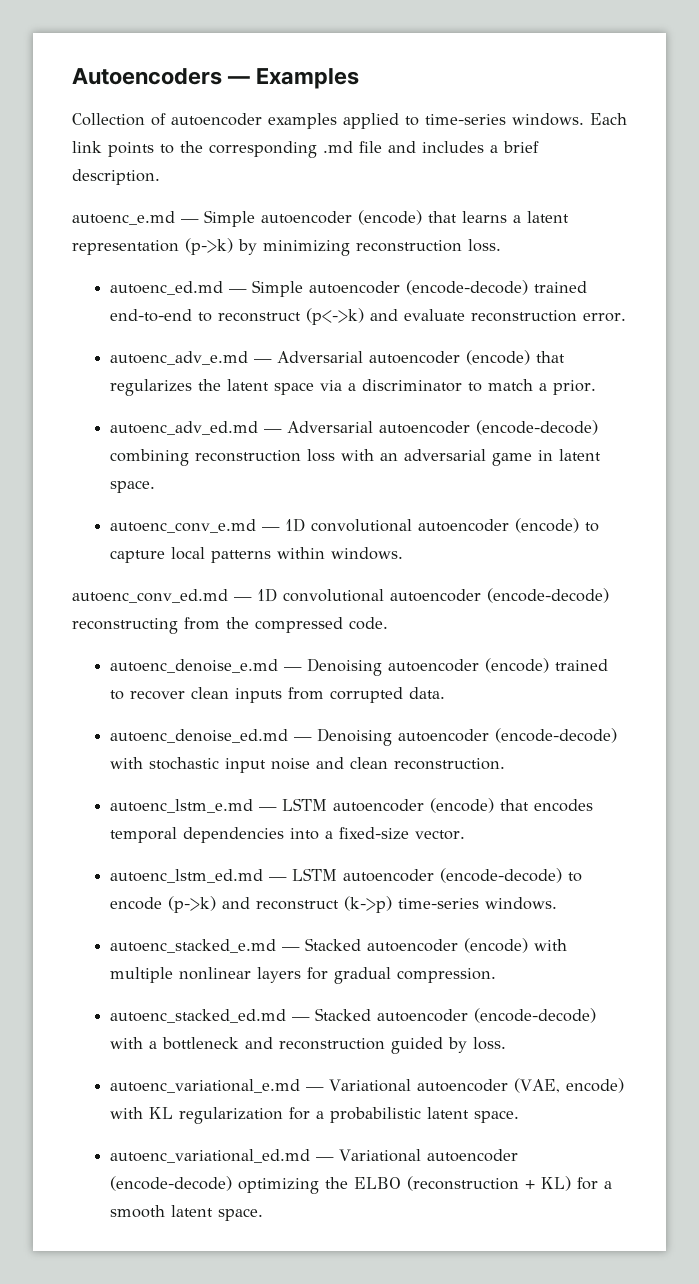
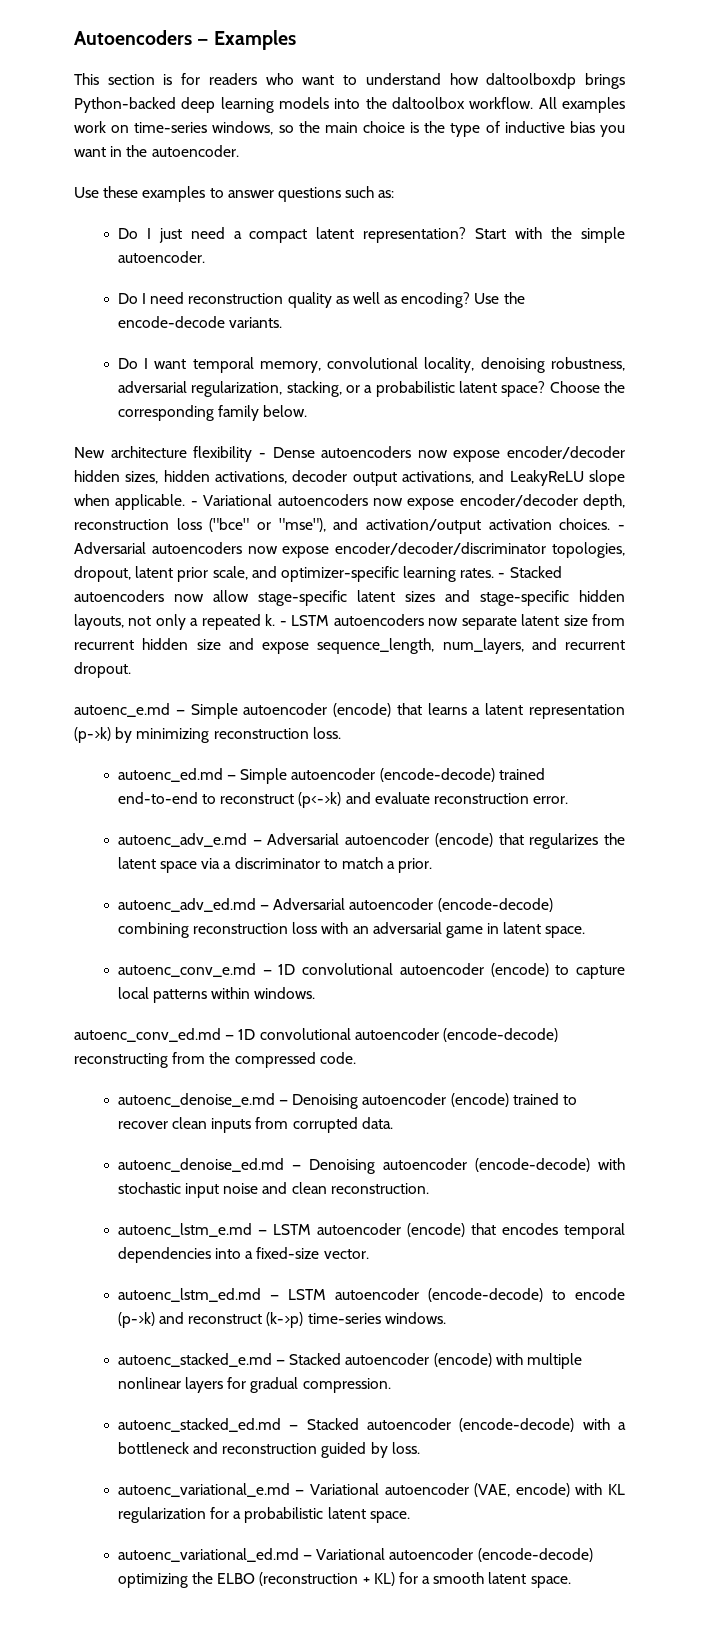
- Collection of autoencoder examples applied to time-series windows. Each link points to the corresponding .md file and includes a brief description.
+ This section is for readers who want to understand how daltoolboxdp brings Python-backed deep learning models into the daltoolbox workflow. All examples work on time-series windows, so the main choice is the type of inductive bias you want in the autoencoder.
+ Use these examples to answer questions such as:
+ Do I just need a compact latent representation? Start with the simple autoencoder.
+ Do I need reconstruction quality as well as encoding? Use the encode-decode variants.
+ Do I want temporal memory, convolutional locality, denoising robustness, adversarial regularization, stacking, or a probabilistic latent space? Choose the corresponding family below.
+ New architecture flexibility - Dense autoencoders now expose encoder/decoder hidden sizes, hidden activations, decoder output activations, and LeakyReLU slope when applicable. - Variational autoencoders now expose encoder/decoder depth, reconstruction loss ("bce" or "mse"), and activation/output activation choices. - Adversarial autoencoders now expose encoder/decoder/discriminator topologies, dropout, latent prior scale, and optimizer-specific learning rates. - Stacked autoencoders now allow stage-specific latent sizes and stage-specific hidden layouts, not only a repeated k. - LSTM autoencoders now separate latent size from recurrent hidden size and expose sequence_length, num_layers, and recurrent dropout.

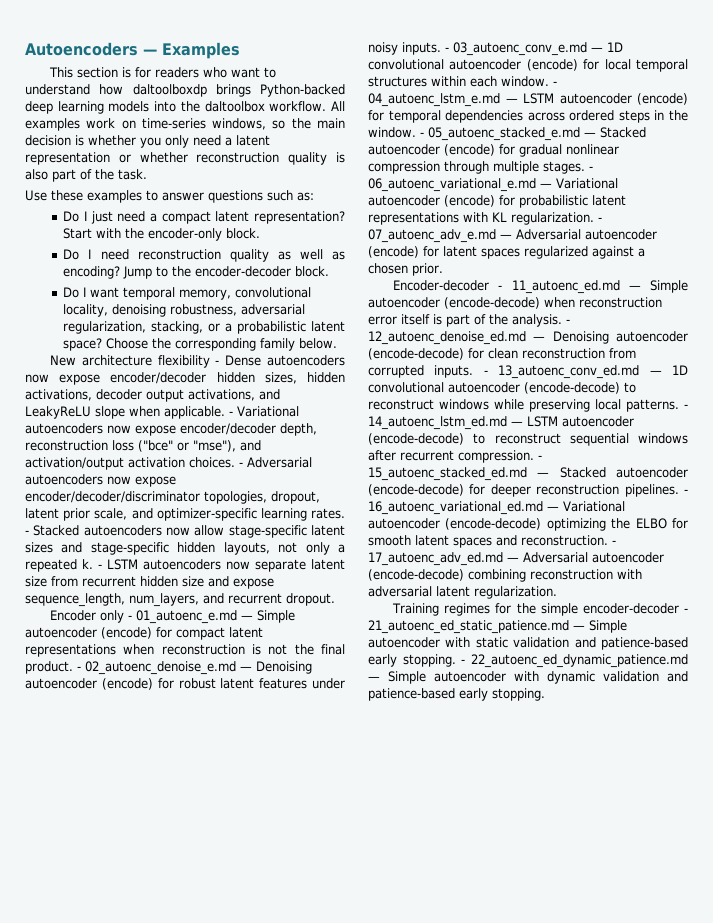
- All examples work on time-series windows, so the main choice is the type of inductive bias you want in the autoencoder.
+ All examples work on time-series windows, so the main decision is whether you only need a latent representation or whether reconstruction quality is also part of the task.
- Start with the simple autoencoder.
+ Start with the encoder-only block.
- Use the encode-decode variants.
+ Jump to the encoder-decoder block.
- autoenc_e.md — Simple autoencoder (encode) that learns a latent representation (p->k) by minimizing reconstruction loss.
- autoenc_ed.md — Simple autoencoder (encode-decode) trained end-to-end to reconstruct (p<->k) and evaluate reconstruction error.
- autoenc_adv_e.md — Adversarial autoencoder (encode) that regularizes the latent space via a discriminator to match a prior.
- autoenc_adv_ed.md — Adversarial autoencoder (encode-decode) combining reconstruction loss with an adversarial game in latent space.
- autoenc_conv_e.md — 1D convolutional autoencoder (encode) to capture local patterns within windows.
- autoenc_conv_ed.md — 1D convolutional autoencoder (encode-decode) reconstructing from the compressed code.
- autoenc_denoise_e.md — Denoising autoencoder (encode) trained to recover clean inputs from corrupted data.
- autoenc_denoise_ed.md — Denoising autoencoder (encode-decode) with stochastic input noise and clean reconstruction.
- autoenc_lstm_e.md — LSTM autoencoder (encode) that encodes temporal dependencies into a fixed-size vector.
- autoenc_lstm_ed.md — LSTM autoencoder (encode-decode) to encode (p->k) and reconstruct (k->p) time-series windows.
- autoenc_stacked_e.md — Stacked autoencoder (encode) with multiple nonlinear layers for gradual compression.
- autoenc_stacked_ed.md — Stacked autoencoder (encode-decode) with a bottleneck and reconstruction guided by loss.
- autoenc_variational_e.md — Variational autoencoder (VAE, encode) with KL regularization for a probabilistic latent space.
- autoenc_variational_ed.md — Variational autoencoder (encode-decode) optimizing the ELBO (reconstruction + KL) for a smooth latent space.
+ Encoder only - 01_autoenc_e.md — Simple autoencoder (encode) for compact latent representations when reconstruction is not the final product. - 02_autoenc_denoise_e.md — Denoising autoencoder (encode) for robust latent features under noisy inputs. - 03_autoenc_conv_e.md — 1D convolutional autoencoder (encode) for local temporal structures within each window. - 04_autoenc_lstm_e.md — LSTM autoencoder (encode) for temporal dependencies across ordered steps in the window. - 05_autoenc_stacked_e.md — Stacked autoencoder (encode) for gradual nonlinear compression through multiple stages. - 06_autoenc_variational_e.md — Variational autoencoder (encode) for probabilistic latent representations with KL regularization. - 07_autoenc_adv_e.md — Adversarial autoencoder (encode) for latent spaces regularized against a chosen prior.
+ Encoder-decoder - 11_autoenc_ed.md — Simple autoencoder (encode-decode) when reconstruction error itself is part of the analysis. - 12_autoenc_denoise_ed.md — Denoising autoencoder (encode-decode) for clean reconstruction from corrupted inputs. - 13_autoenc_conv_ed.md — 1D convolutional autoencoder (encode-decode) to reconstruct windows while preserving local patterns. - 14_autoenc_lstm_ed.md — LSTM autoencoder (encode-decode) to reconstruct sequential windows after recurrent compression. - 15_autoenc_stacked_ed.md — Stacked autoencoder (encode-decode) for deeper reconstruction pipelines. - 16_autoenc_variational_ed.md — Variational autoencoder (encode-decode) optimizing the ELBO for smooth latent spaces and reconstruction. - 17_autoenc_adv_ed.md — Adversarial autoencoder (encode-decode) combining reconstruction with adversarial latent regularization.
+ Training regimes for the simple encoder-decoder - 21_autoenc_ed_static_patience.md — Simple autoencoder with static validation and patience-based early stopping. - 22_autoenc_ed_dynamic_patience.md — Simple autoencoder with dynamic validation and patience-based early stopping.

